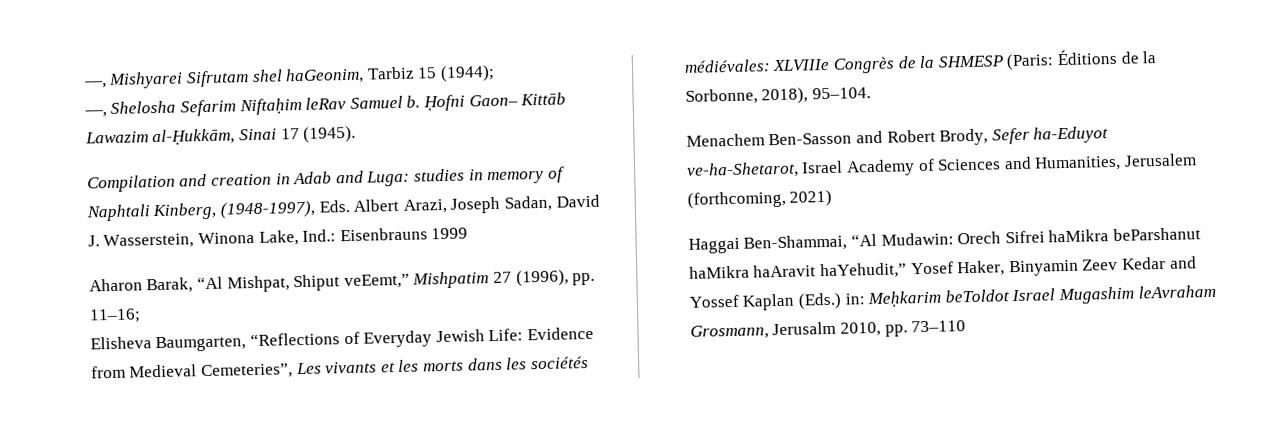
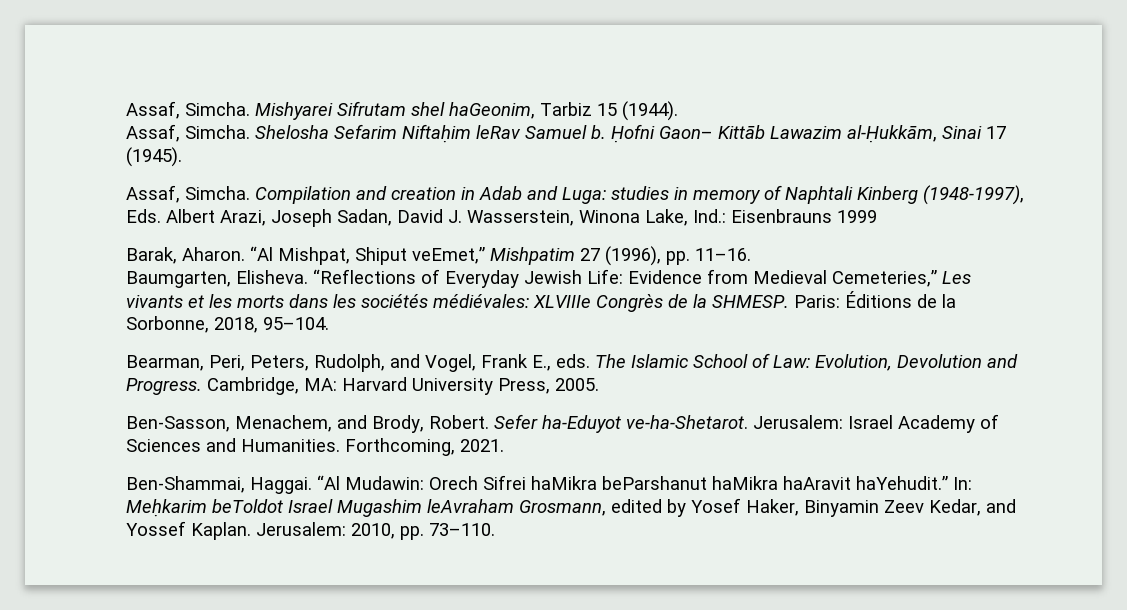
- ―, Mishyarei Sifrutam shel haGeonim, Tarbiz 15 (1944);
- ―, Shelosha Sefarim Niftaḥim leRav Samuel b.
+ Assaf, Simcha. Mishyarei Sifrutam shel haGeonim, Tarbiz 15 (1944).
+ Assaf, Simcha. Shelosha Sefarim Niftaḥim leRav Samuel b.
  Ḥofni Gaon– Kittāb Lawazim al-Ḥukkām, Sinai 17 (1945).
- Compilation and creation in Adab and Luga: studies in memory of Naphtali Kinberg, (1948-1997), Eds. Albert Arazi, Joseph Sadan, David J. Wasserstein, Winona Lake, Ind.: Eisenbrauns 1999
+ Assaf, Simcha. Compilation and creation in Adab and Luga: studies in memory of Naphtali Kinberg (1948-1997), Eds. Albert Arazi, Joseph Sadan, David J. Wasserstein, Winona Lake, Ind.: Eisenbrauns 1999
- Aharon Barak, “Al Mishpat, Shiput veEemt,” Mishpatim 27 (1996), pp. 11–16;
- Elisheva Baumgarten, “Reflections of Everyday Jewish Life: Evidence from Medieval Cemeteries”, Les vivants et les morts dans les sociétés médiévales: XLVIIIe Congrès de la SHMESP (Paris: Éditions de la Sorbonne, 2018), 95–104.
+ Barak, Aharon. “Al Mishpat, Shiput veEmet,” Mishpatim 27 (1996), pp. 11–16.
+ Baumgarten, Elisheva. “Reflections of Everyday Jewish Life: Evidence from Medieval Cemeteries,” Les vivants et les morts dans les sociétés médiévales: XLVIIIe Congrès de la SHMESP. Paris: Éditions de la Sorbonne, 2018, 95–104.
- Menachem Ben-Sasson and Robert Brody, Sefer ha-Eduyot ve-ha-Shetarot, Israel Academy of Sciences and Humanities, Jerusalem (forthcoming, 2021)
- Haggai Ben-Shammai, “Al Mudawin: Orech Sifrei haMikra beParshanut haMikra haAravit haYehudit,” Yosef Haker, Binyamin Zeev Kedar and Yossef Kaplan (Eds.) in: Meḥkarim beToldot Israel Mugashim leAvraham Grosmann, Jerusalm 2010, pp. 73–110
+ Bearman, Peri, Peters, Rudolph, and Vogel, Frank E., eds. The Islamic School of Law: Evolution, Devolution and Progress. Cambridge, MA: Harvard University Press, 2005.
+ Ben-Sasson, Menachem, and Brody, Robert. Sefer ha-Eduyot ve-ha-Shetarot. Jerusalem: Israel Academy of Sciences and Humanities. Forthcoming, 2021.
+ Ben-Shammai, Haggai. “Al Mudawin: Orech Sifrei haMikra beParshanut haMikra haAravit haYehudit.” In: Meḥkarim beToldot Israel Mugashim leAvraham Grosmann, edited by Yosef Haker, Binyamin Zeev Kedar, and Yossef Kaplan. Jerusalem: 2010, pp. 73–110.

